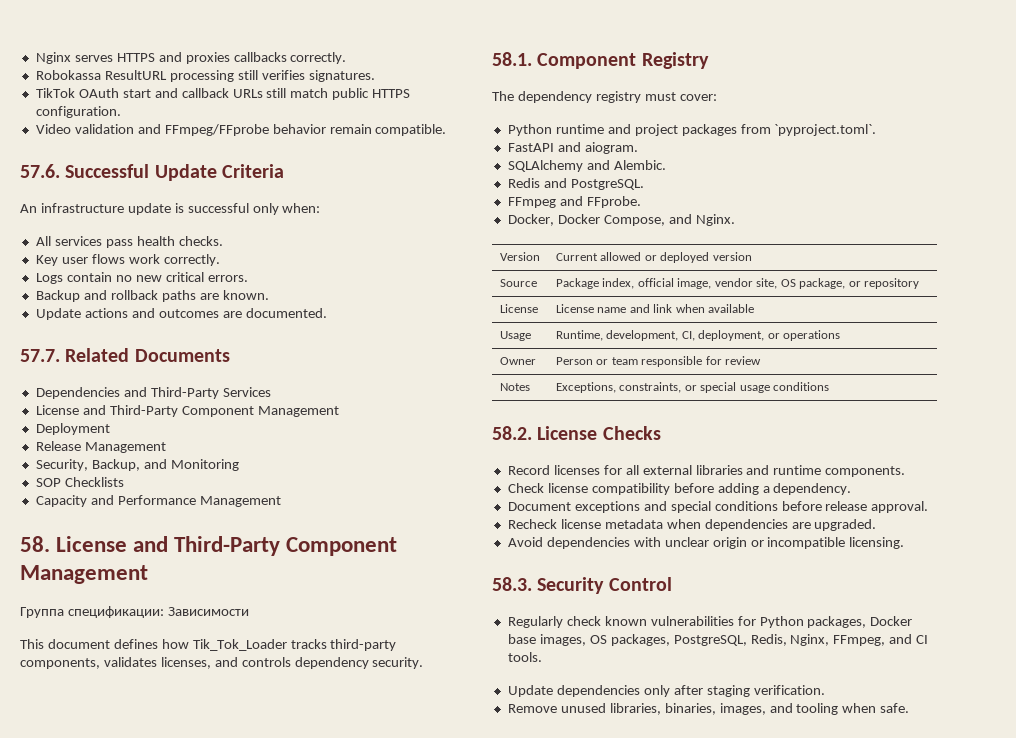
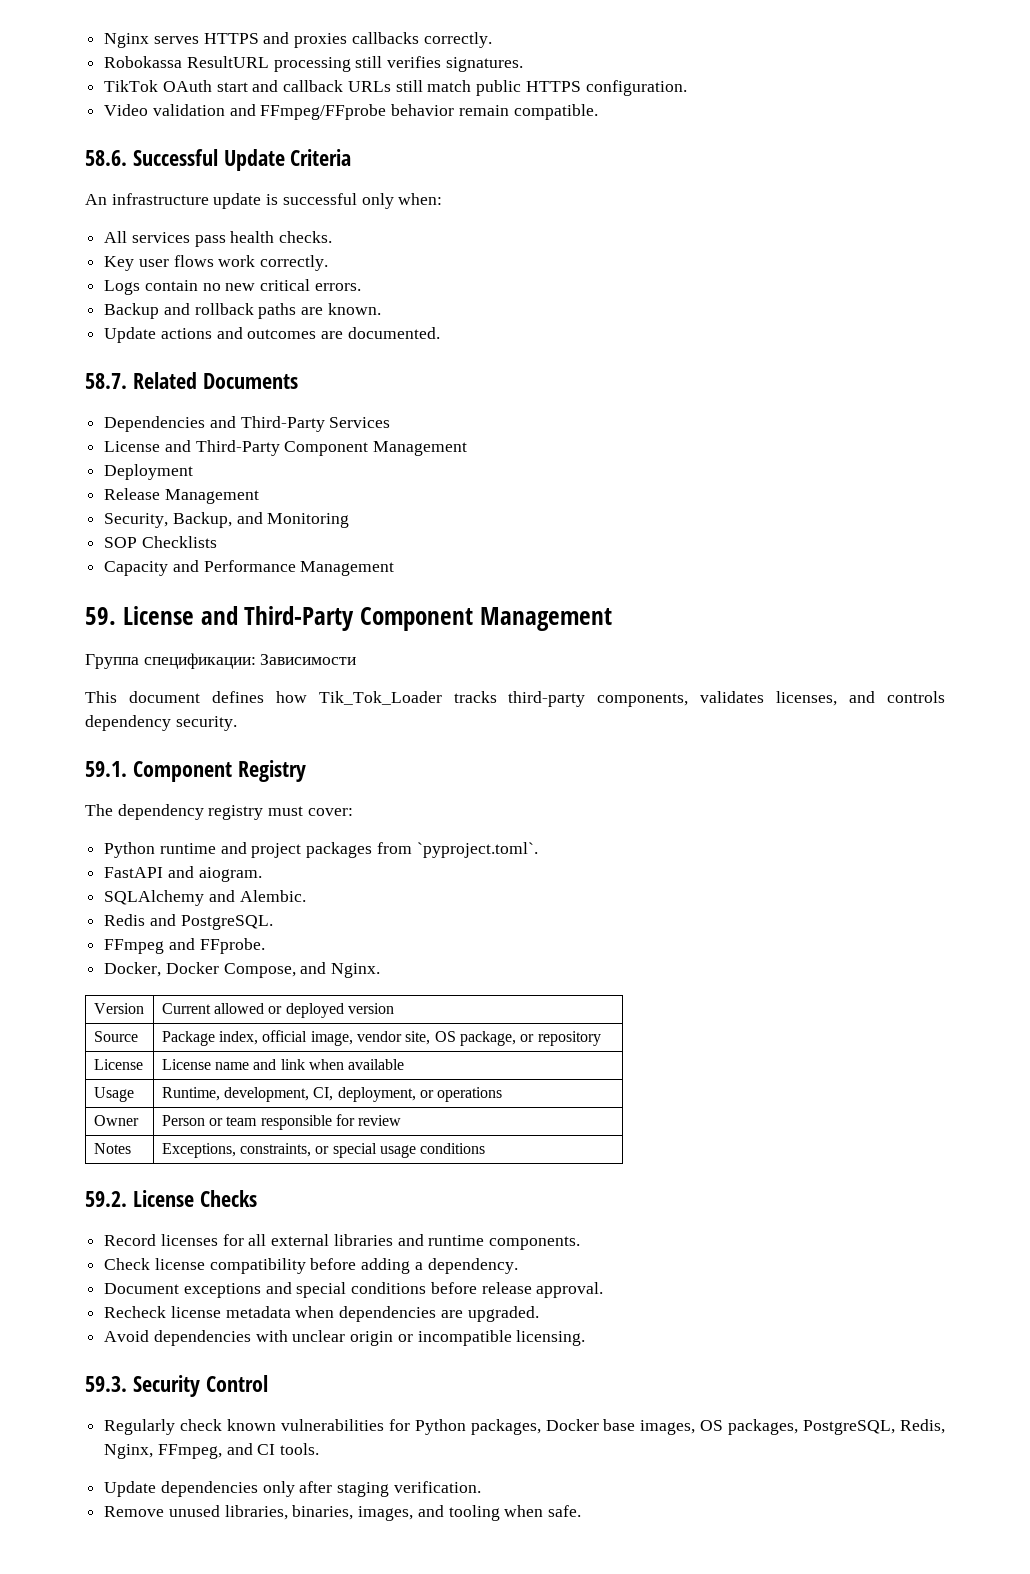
- 57.6. Successful Update Criteria
+ 58.6. Successful Update Criteria
- 57.7. Related Documents
+ 58.7. Related Documents
- 58. License and Third-Party Component Management
+ 59. License and Third-Party Component Management
- 58.1. Component Registry
+ 59.1. Component Registry
- 58.2. License Checks
+ 59.2. License Checks
- 58.3. Security Control
+ 59.3. Security Control

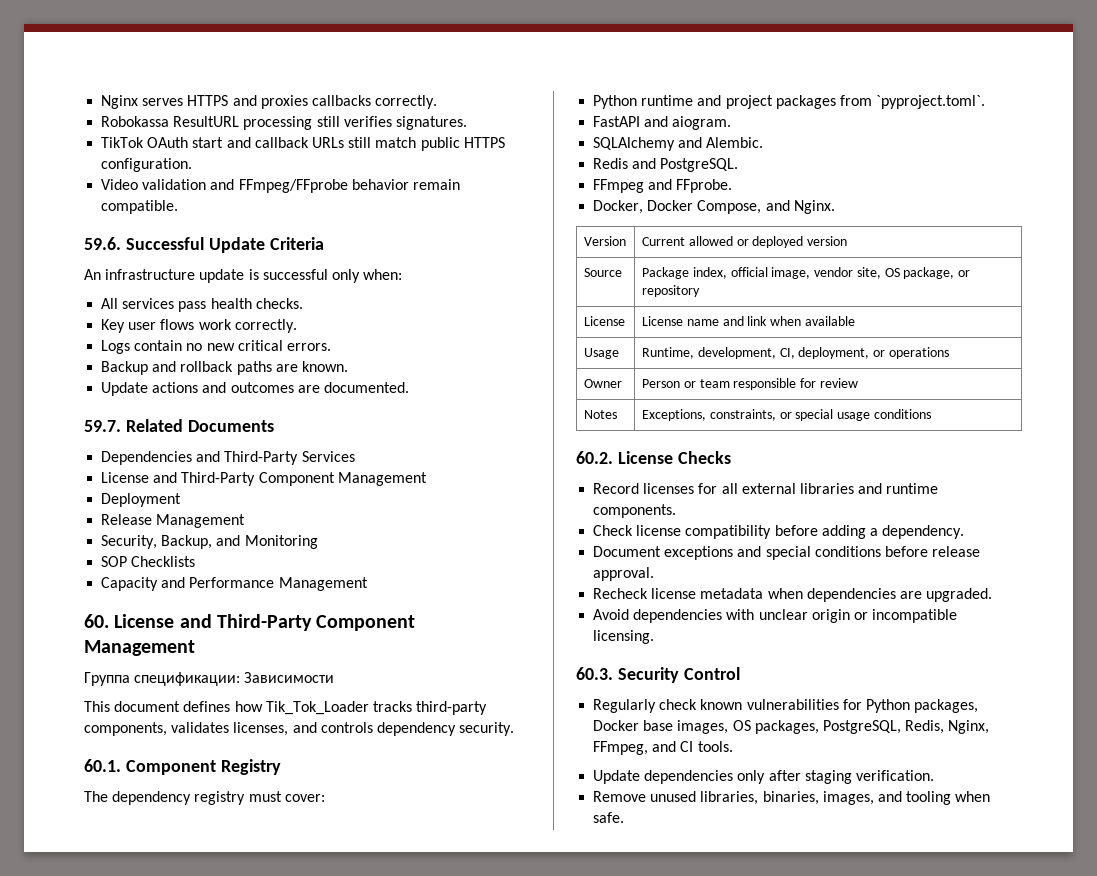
- 58.6. Successful Update Criteria
+ 59.6. Successful Update Criteria
- 58.7. Related Documents
+ 59.7. Related Documents
- 59. License and Third-Party Component Management
+ 60. License and Third-Party Component Management
- 59.1. Component Registry
+ 60.1. Component Registry
- 59.2. License Checks
+ 60.2. License Checks
- 59.3. Security Control
+ 60.3. Security Control

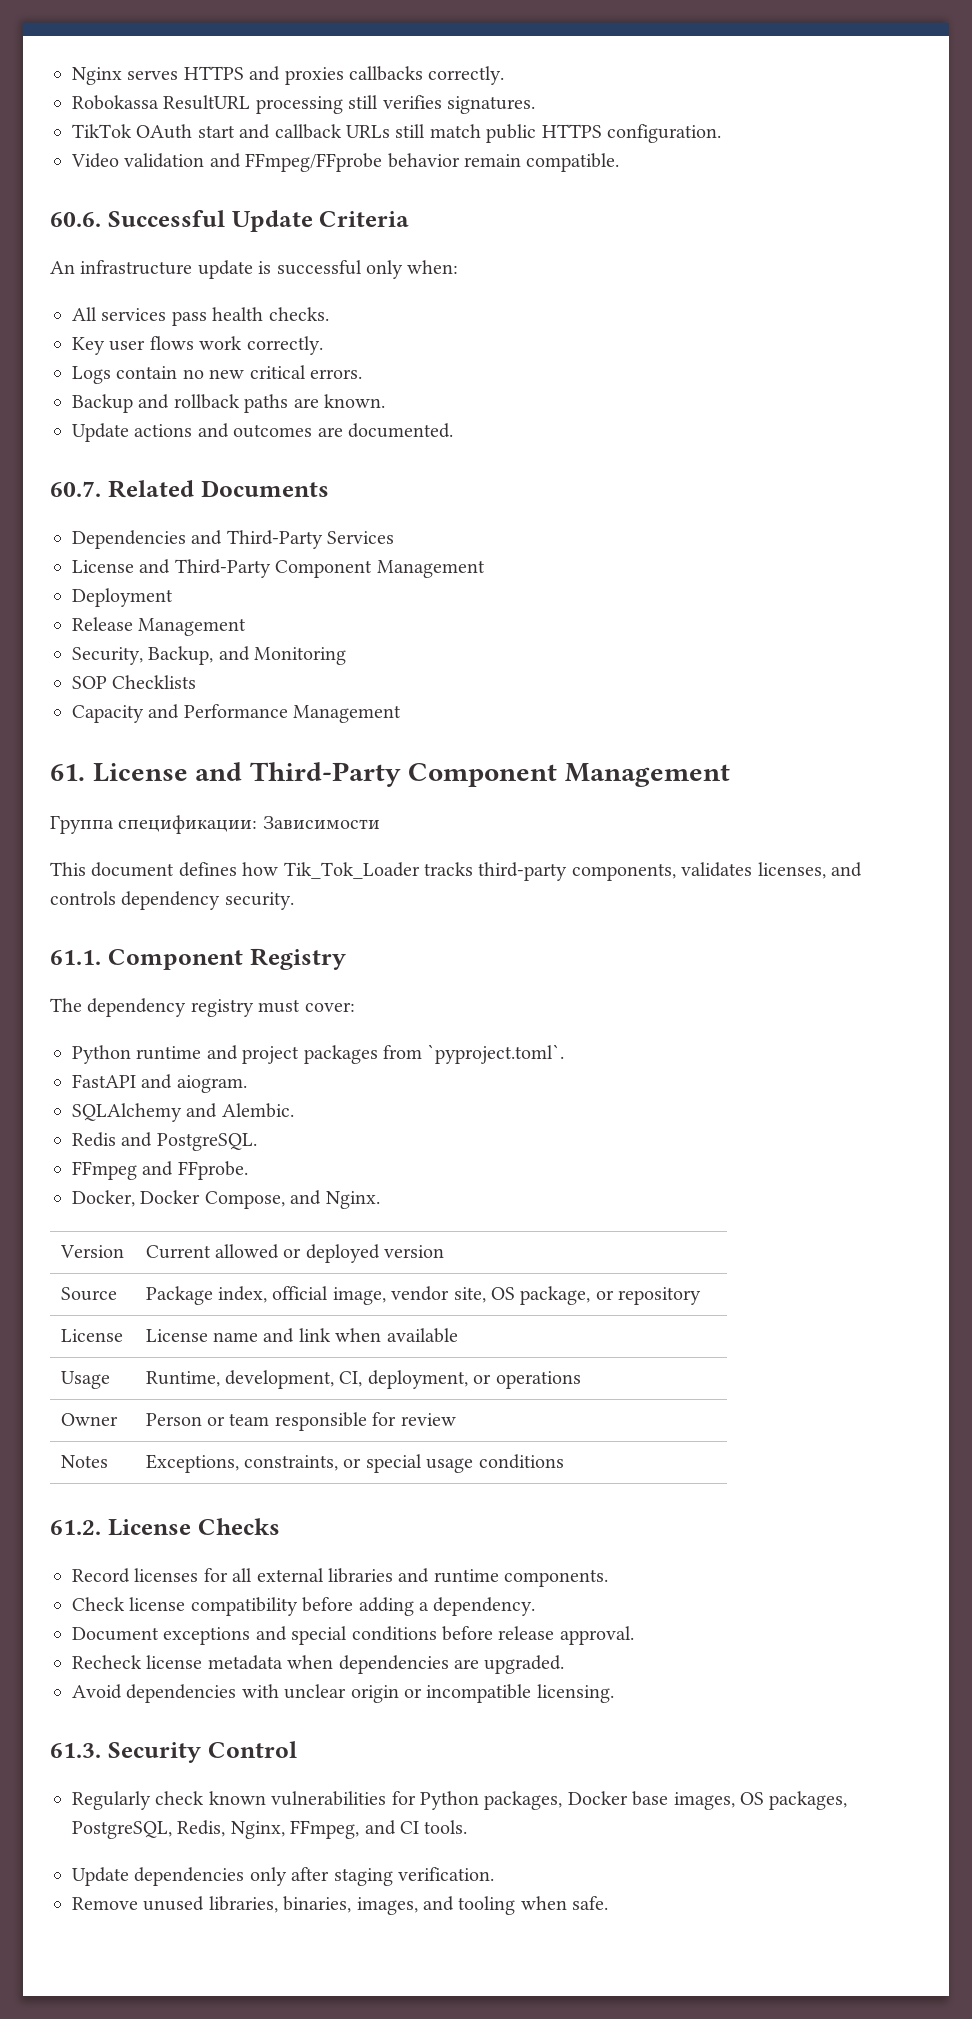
- 59.6. Successful Update Criteria
+ 60.6. Successful Update Criteria
- 59.7. Related Documents
+ 60.7. Related Documents
- 60. License and Third-Party Component Management
+ 61. License and Third-Party Component Management
- 60.1. Component Registry
+ 61.1. Component Registry
- 60.2. License Checks
+ 61.2. License Checks
- 60.3. Security Control
+ 61.3. Security Control

